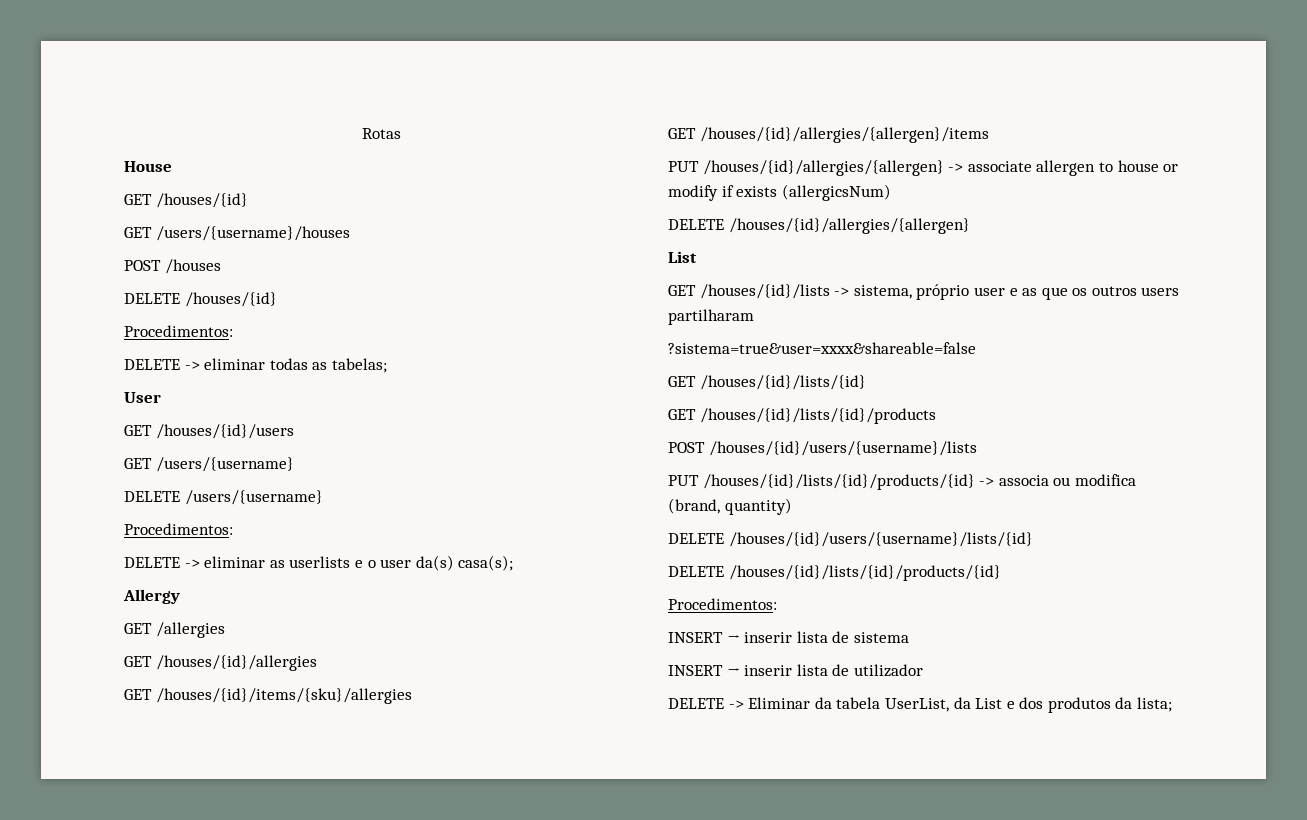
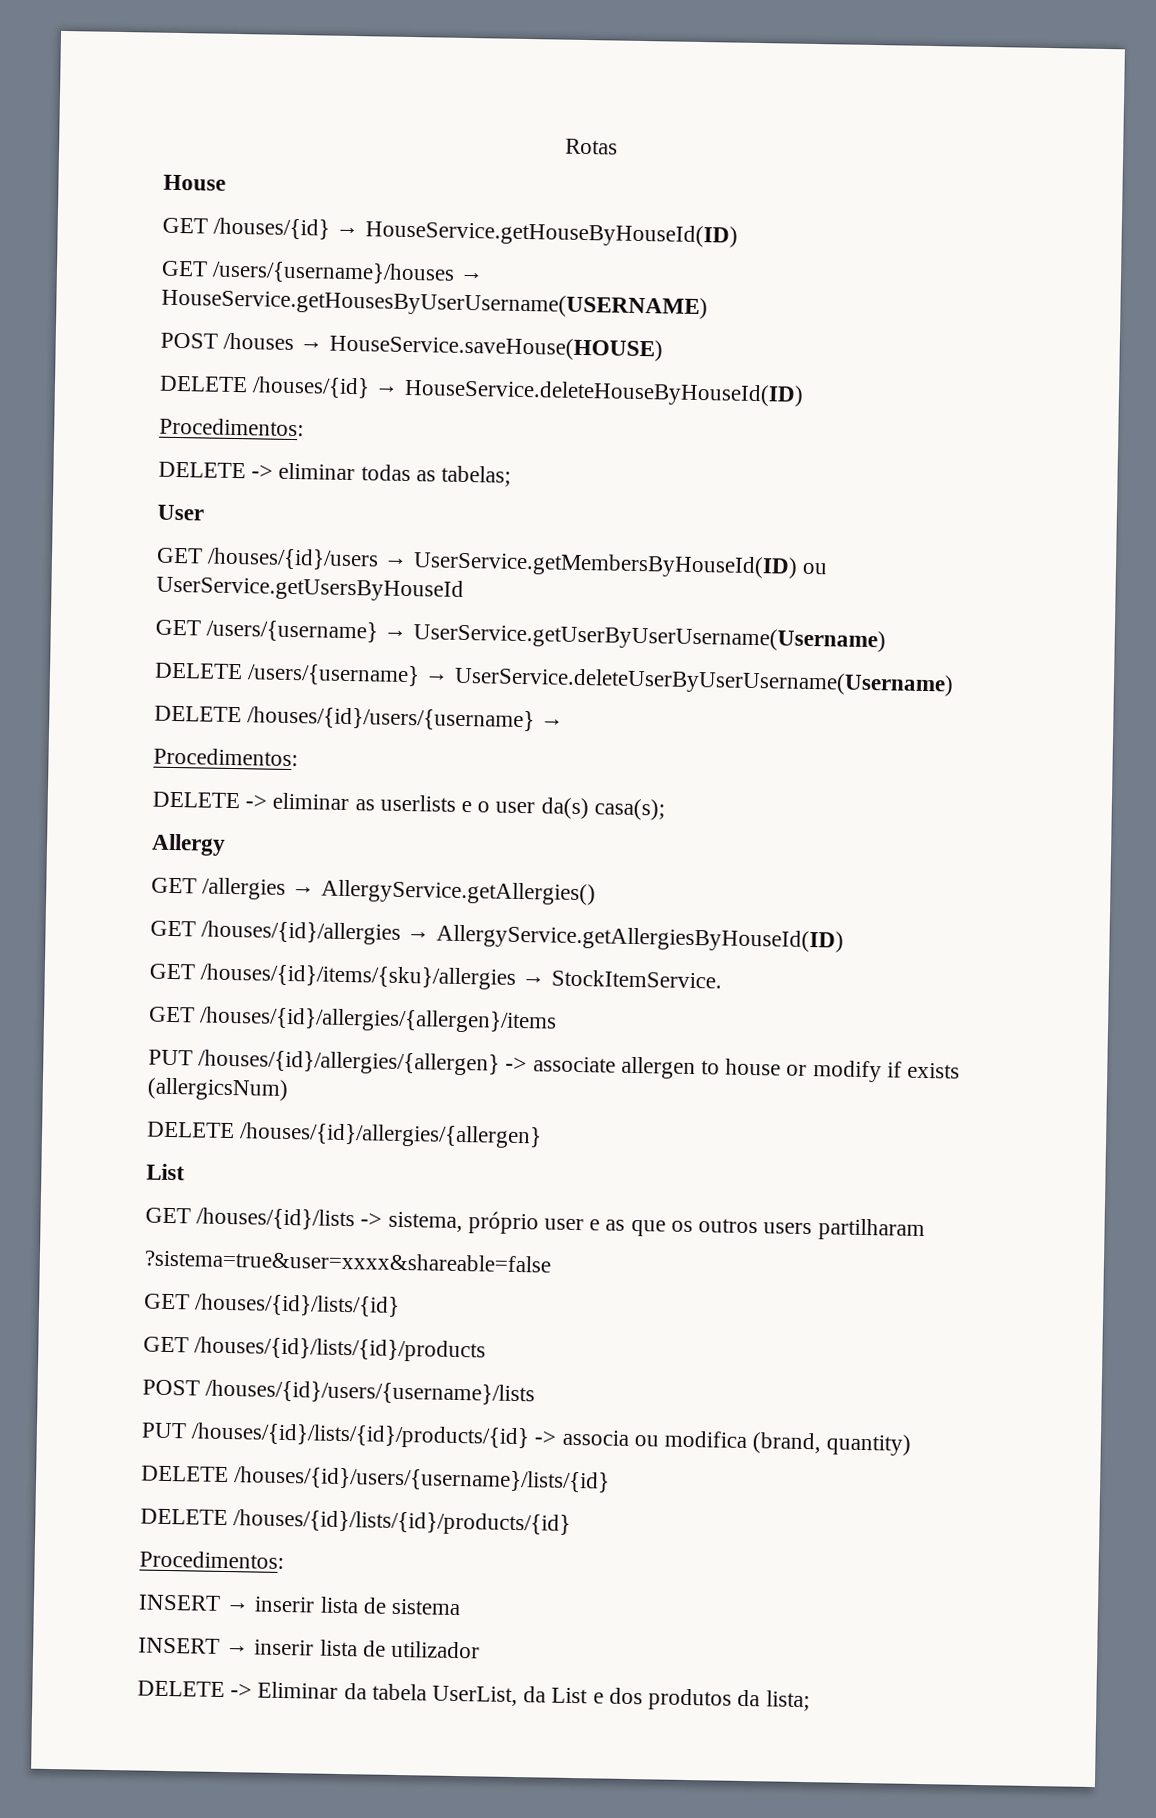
- GET /houses/{id}
+ GET /houses/{id} → HouseService.getHouseByHouseId(ID)
- GET /users/{username}/houses
+ GET /users/{username}/houses → HouseService.getHousesByUserUsername(USERNAME)
- POST /houses
+ POST /houses → HouseService.saveHouse(HOUSE)
- DELETE /houses/{id}
+ DELETE /houses/{id} → HouseService.deleteHouseByHouseId(ID)
- GET /houses/{id}/users
+ GET /houses/{id}/users → UserService.getMembersByHouseId(ID) ou UserService.getUsersByHouseId
- GET /users/{username}
+ GET /users/{username} → UserService.getUserByUserUsername(Username)
- DELETE /users/{username}
+ DELETE /users/{username} → UserService.deleteUserByUserUsername(Username)
+ DELETE /houses/{id}/users/{username} →
- GET /allergies
+ GET /allergies → AllergyService.getAllergies()
- GET /houses/{id}/allergies
+ GET /houses/{id}/allergies → AllergyService.getAllergiesByHouseId(ID)
- GET /houses/{id}/items/{sku}/allergies
+ GET /houses/{id}/items/{sku}/allergies → StockItemService.

